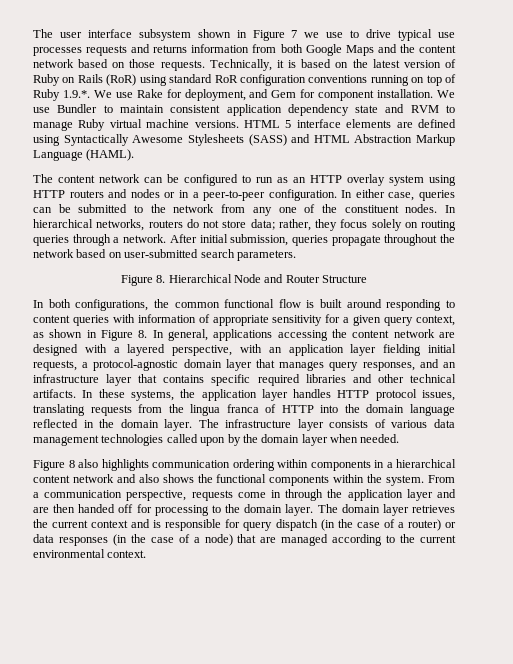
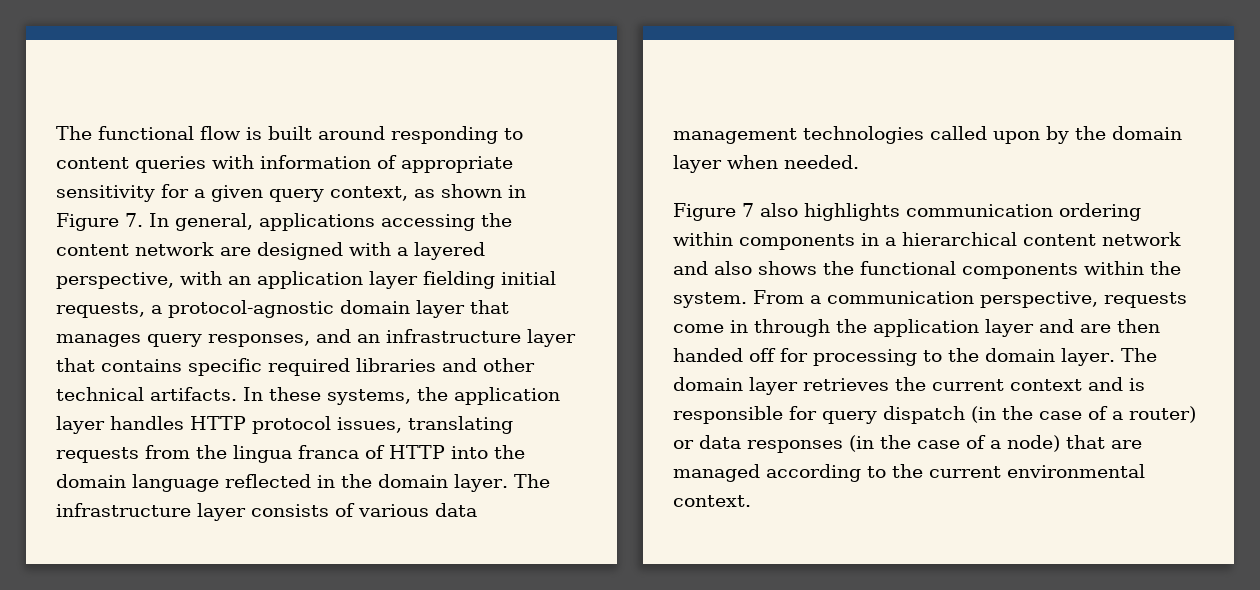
- The user interface subsystem shown in Figure 7 we use to drive typical use processes requests and returns information from both Google Maps and the content network based on those requests. Technically, it is based on the latest version of Ruby on Rails (RoR) using standard RoR configuration conventions running on top of Ruby 1.9.*. We use Rake for deployment, and Gem for component installation. We use Bundler to maintain consistent application dependency state and RVM to manage Ruby virtual machine versions. HTML 5 interface elements are defined using Syntactically Awesome Stylesheets (SASS) and HTML Abstraction Markup Language (HAML).
- The content network can be configured to run as an HTTP overlay system using HTTP routers and nodes or in a peer-to-peer configuration. In either case, queries can be submitted to the network from any one of the constituent nodes. In hierarchical networks, routers do not store data; rather, they focus solely on routing queries through a network. After initial submission, queries propagate throughout the network based on user-submitted search parameters.
- Figure 8. Hierarchical Node and Router Structure
- In both configurations, the common functional flow is built around responding to content queries with information of appropriate sensitivity for a given query context, as shown in Figure 8. In general, applications accessing the content network are designed with a layered perspective, with an application layer fielding initial requests, a protocol-agnostic domain layer that manages query responses, and an infrastructure layer that contains specific required libraries and other technical artifacts.
+ The functional flow is built around responding to content queries with information of appropriate sensitivity for a given query context, as shown in Figure 7. In general, applications accessing the content network are designed with a layered perspective, with an application layer fielding initial requests, a protocol-agnostic domain layer that manages query responses, and an infrastructure layer that contains specific required libraries and other technical artifacts.
- Figure 8 also highlights communication ordering within components in a hierarchical content network and also shows the functional components within the system.
+ Figure 7 also highlights communication ordering within components in a hierarchical content network and also shows the functional components within the system.

